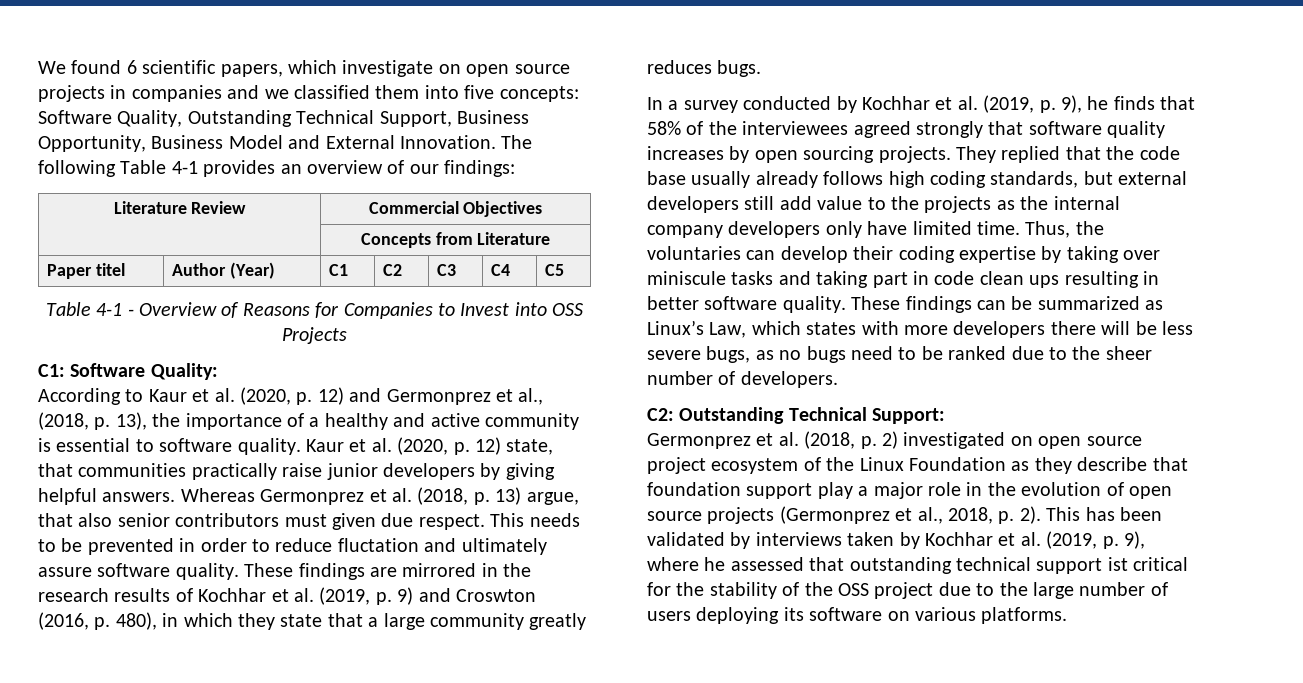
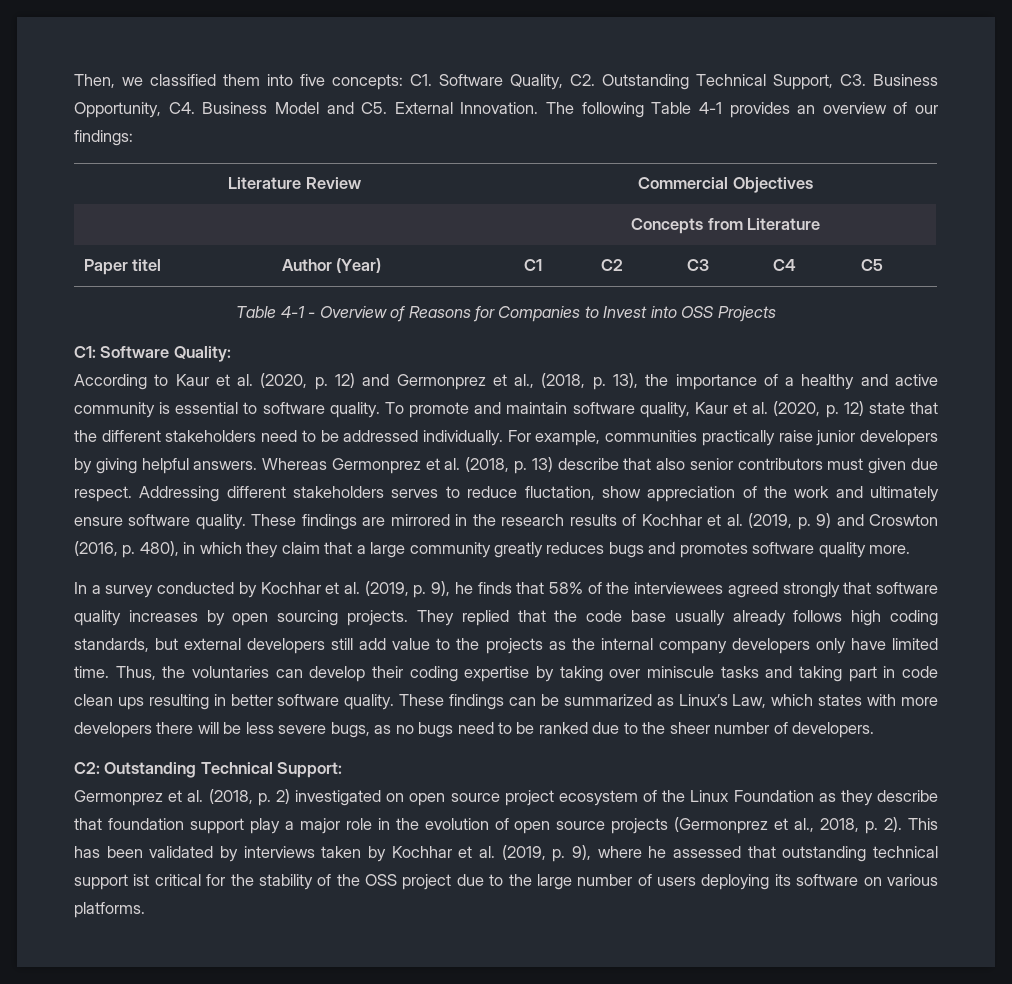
- We found 6 scientific papers, which investigate on open source projects in companies and we classified them into five concepts: Software Quality, Outstanding Technical Support, Business Opportunity, Business Model and External Innovation.
+ Then, we classified them into five concepts: C1. Software Quality, C2. Outstanding Technical Support, C3. Business Opportunity, C4. Business Model and C5. External Innovation.
- Kaur et al. (2020, p. 12) state, that communities practically raise junior developers by giving helpful answers.
+ To promote and maintain software quality, Kaur et al. (2020, p. 12) state that the different stakeholders need to be addressed individually. For example, communities practically raise junior developers by giving helpful answers.
- Whereas Germonprez et al. (2018, p. 13) argue, that also senior contributors must given due respect.
+ Whereas Germonprez et al. (2018, p. 13) describe that also senior contributors must given due respect.
- This needs to be prevented in order to reduce fluctation and ultimately assure software quality.
+ Addressing different stakeholders serves to reduce fluctation, show appreciation of the work and ultimately ensure software quality.
- These findings are mirrored in the research results of Kochhar et al. (2019, p. 9) and Croswton (2016, p. 480), in which they state that a large community greatly reduces bugs.
+ These findings are mirrored in the research results of Kochhar et al. (2019, p. 9) and Croswton (2016, p. 480), in which they claim that a large community greatly reduces bugs and promotes software quality more.

